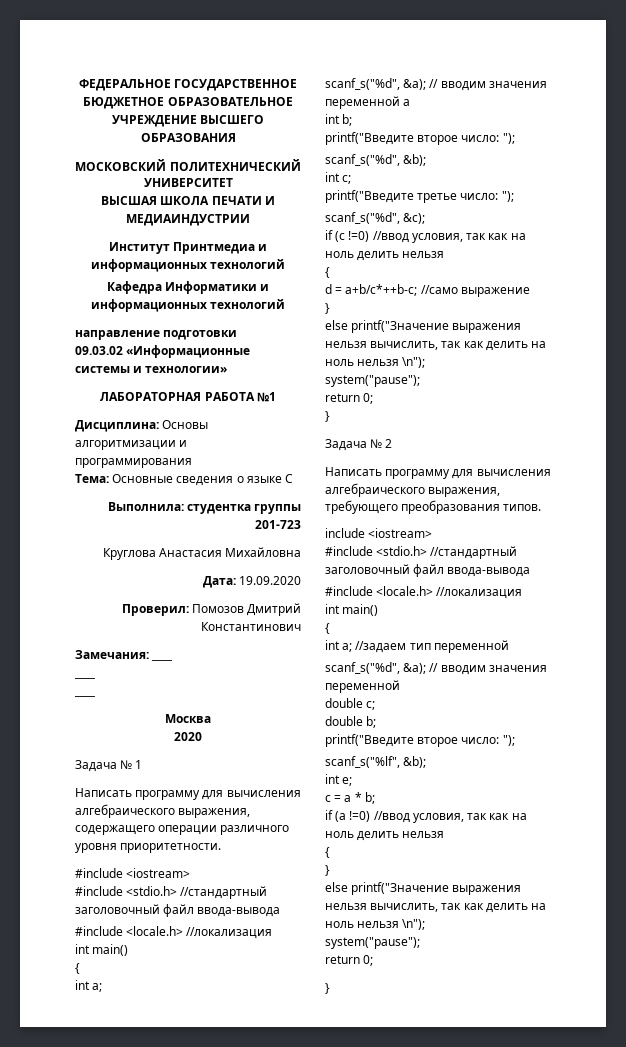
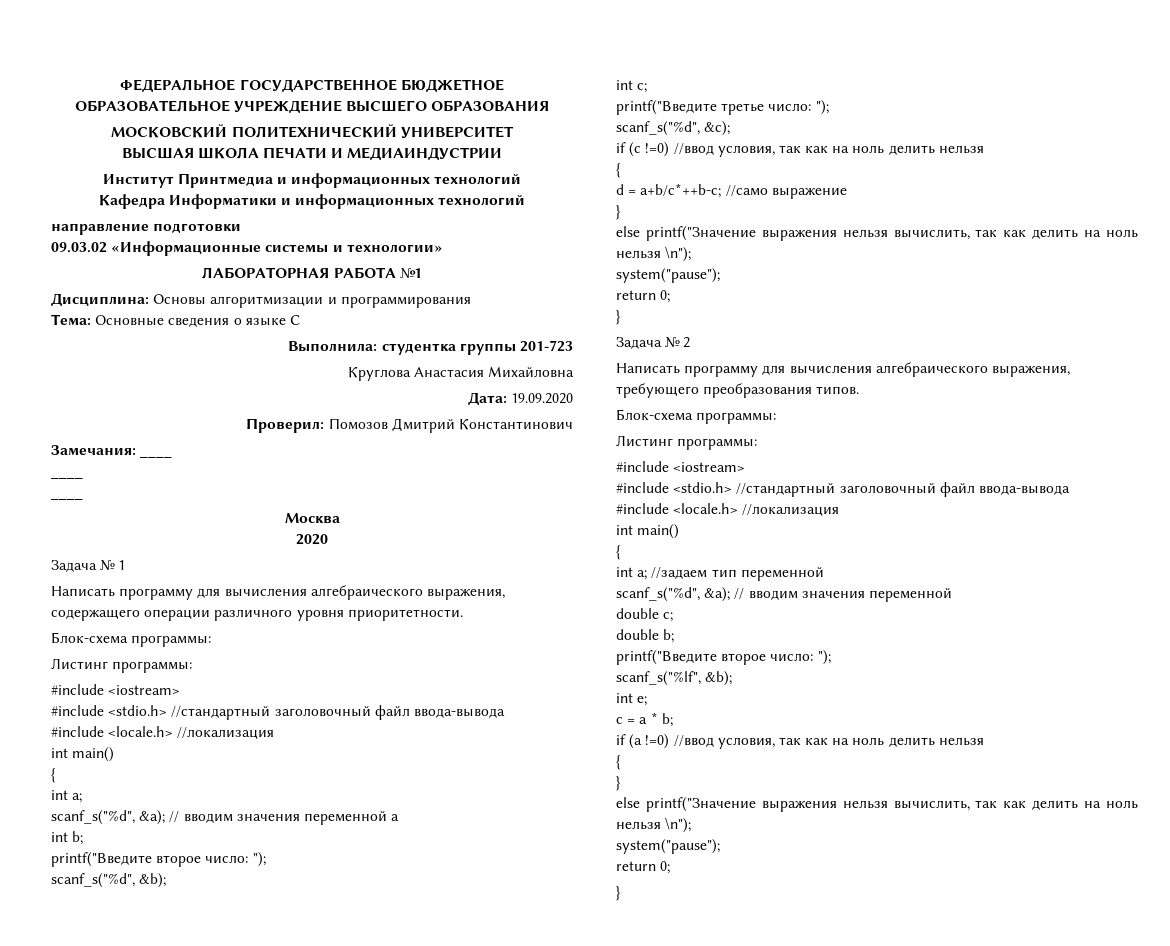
  Написать программу для вычисления алгебраического выражения, содержащего операции различного уровня приоритетности.
+ Блок-схема программы:
+ Листинг программы:
  Написать программу для вычисления алгебраического выражения, требующего преобразования типов.
- include <iostream>
+ Блок-схема программы:
+ Листинг программы:
+ #include <iostream>

